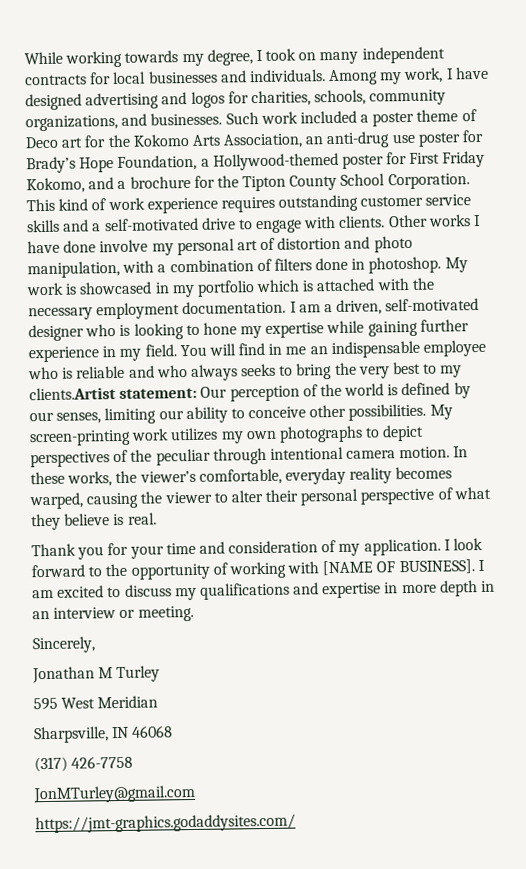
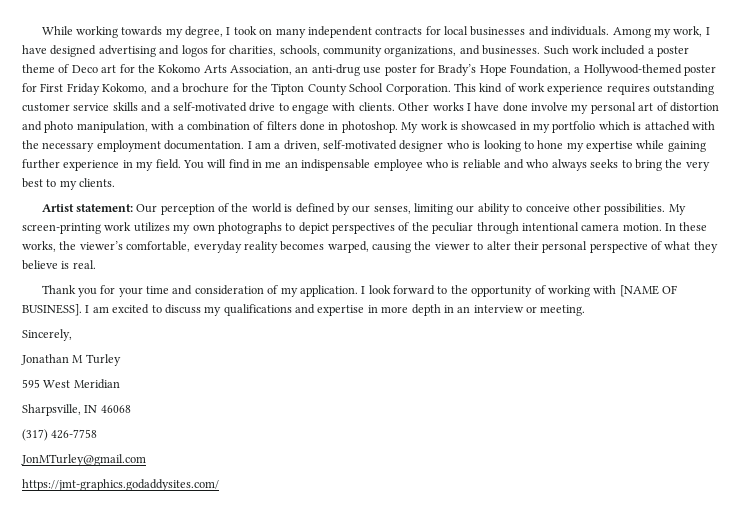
- You will find in me an indispensable employee who is reliable and who always seeks to bring the very best to my clients.Artist statement: Our perception of the world is defined by our senses, limiting our ability to conceive other possibilities.
+ You will find in me an indispensable employee who is reliable and who always seeks to bring the very best to my clients.
+ Artist statement: Our perception of the world is defined by our senses, limiting our ability to conceive other possibilities.

